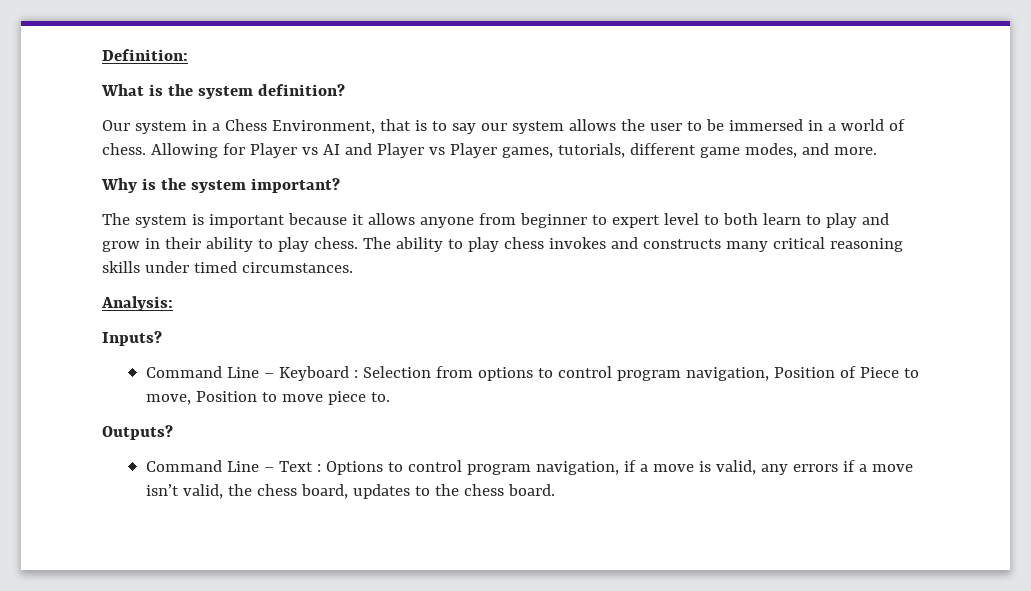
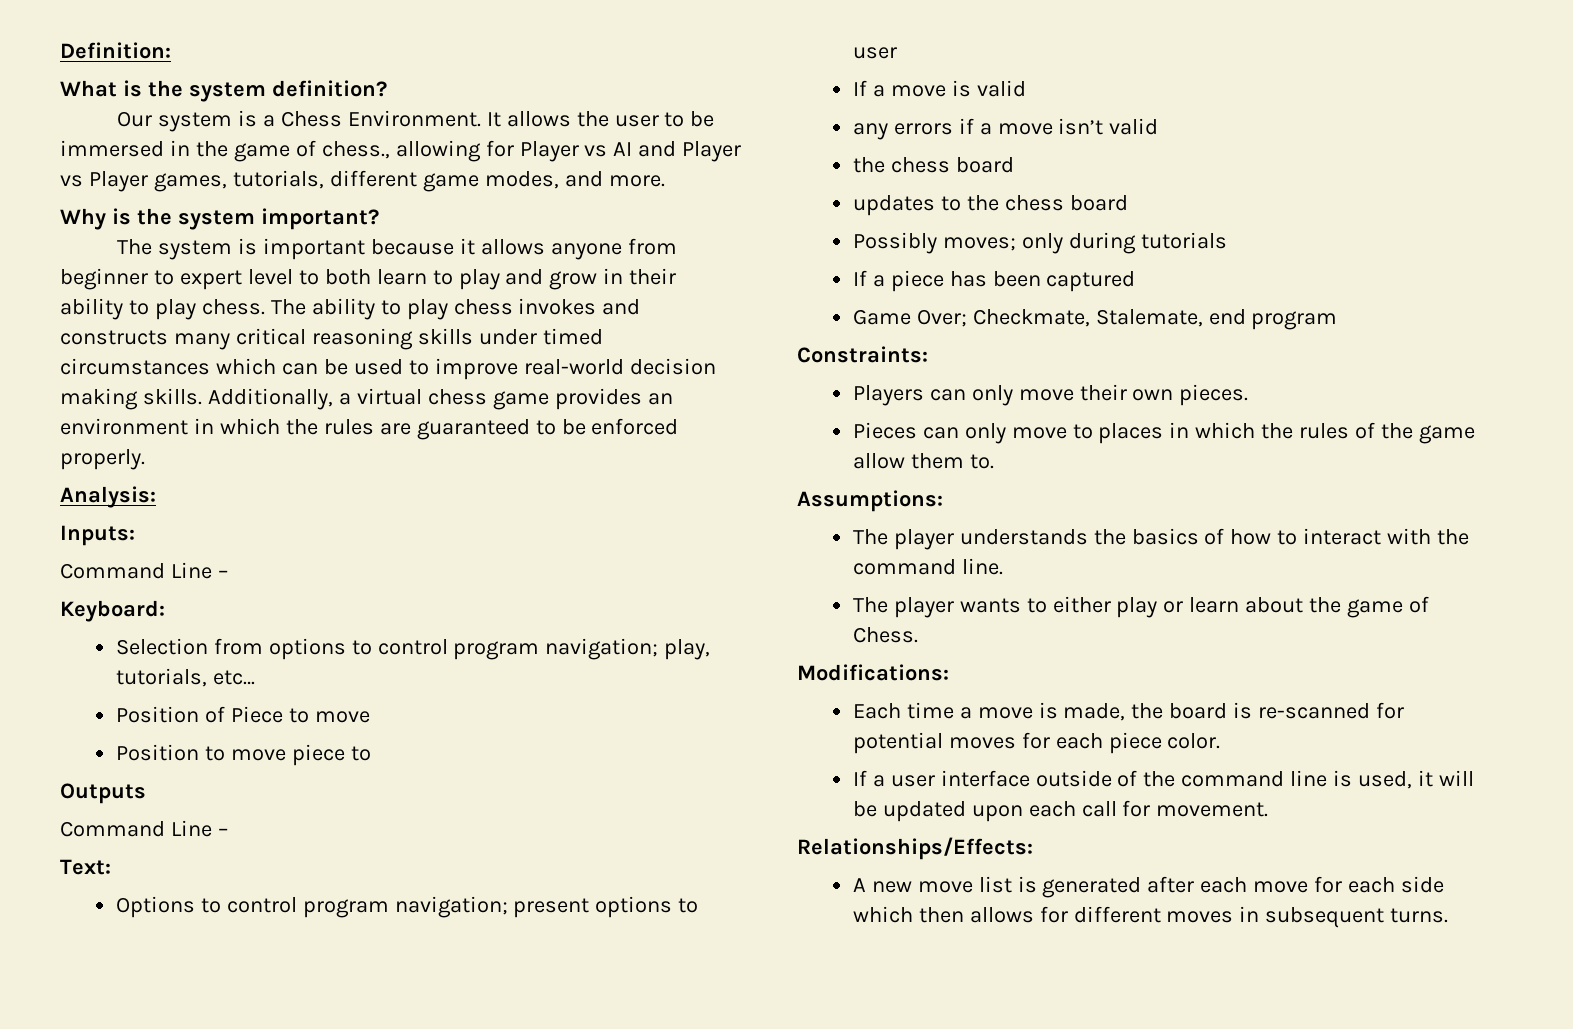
- Our system in a Chess Environment, that is to say our system allows the user to be immersed in a world of chess. Allowing for Player vs AI and Player vs Player games, tutorials, different game modes, and more.
+ Our system is a Chess Environment. It allows the user to be immersed in the game of chess., allowing for Player vs AI and Player vs Player games, tutorials, different game modes, and more.
- The ability to play chess invokes and constructs many critical reasoning skills under timed circumstances.
+ The ability to play chess invokes and constructs many critical reasoning skills under timed circumstances which can be used to improve real-world decision making skills. Additionally, a virtual chess game provides an environment in which the rules are guaranteed to be enforced properly.
- Inputs?
- Command Line – Keyboard : Selection from options to control program navigation, Position of Piece to move, Position to move piece to.
- Outputs?
- Command Line – Text : Options to control program navigation, if a move is valid, any errors if a move isn’t valid, the chess board, updates to the chess board.
+ Inputs:
+ Command Line –
+ Keyboard:
+ Selection from options to control program navigation; play, tutorials, etc…
+ Position of Piece to move
+ Position to move piece to
+ Outputs
+ Command Line –
+ Text:
+ Options to control program navigation; present options to user
+ If a move is valid
+ any errors if a move isn’t valid
+ the chess board
+ updates to the chess board
+ Possibly moves; only during tutorials
+ If a piece has been captured
+ Game Over; Checkmate, Stalemate, end program
+ Constraints:
+ Players can only move their own pieces.
+ Pieces can only move to places in which the rules of the game allow them to.
+ Assumptions:
+ The player understands the basics of how to interact with the command line.
+ The player wants to either play or learn about the game of Chess.
+ Modifications:
+ Each time a move is made, the board is re-scanned for potential moves for each piece color.
+ If a user interface outside of the command line is used, it will be updated upon each call for movement.
+ Relationships/Effects:
+ A new move list is generated after each move for each side which then allows for different moves in subsequent turns.

